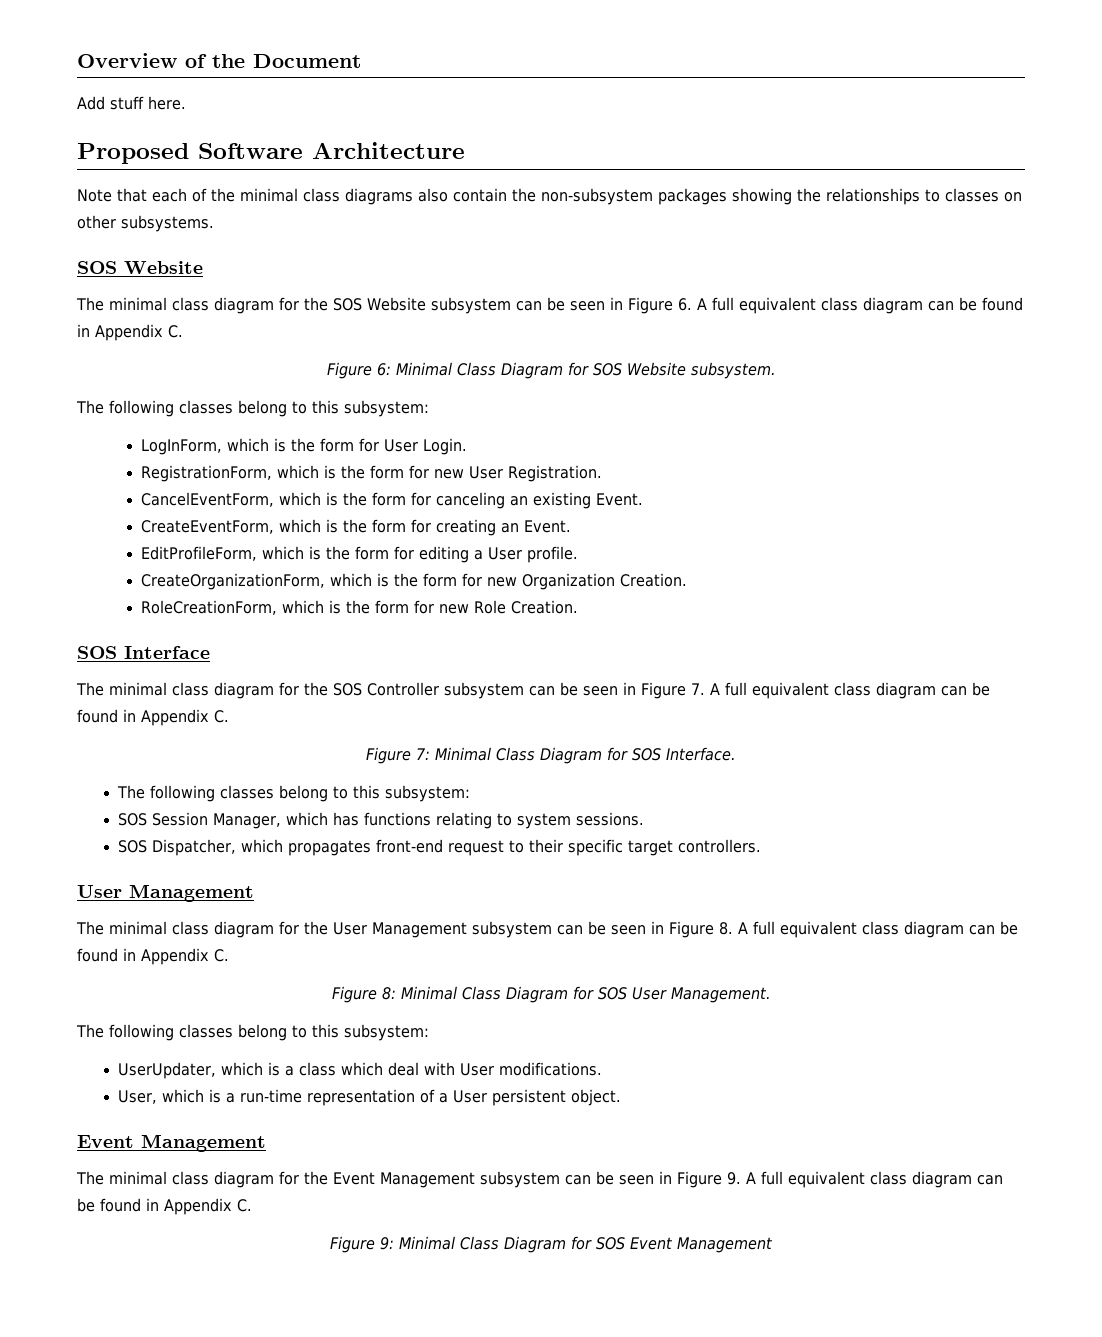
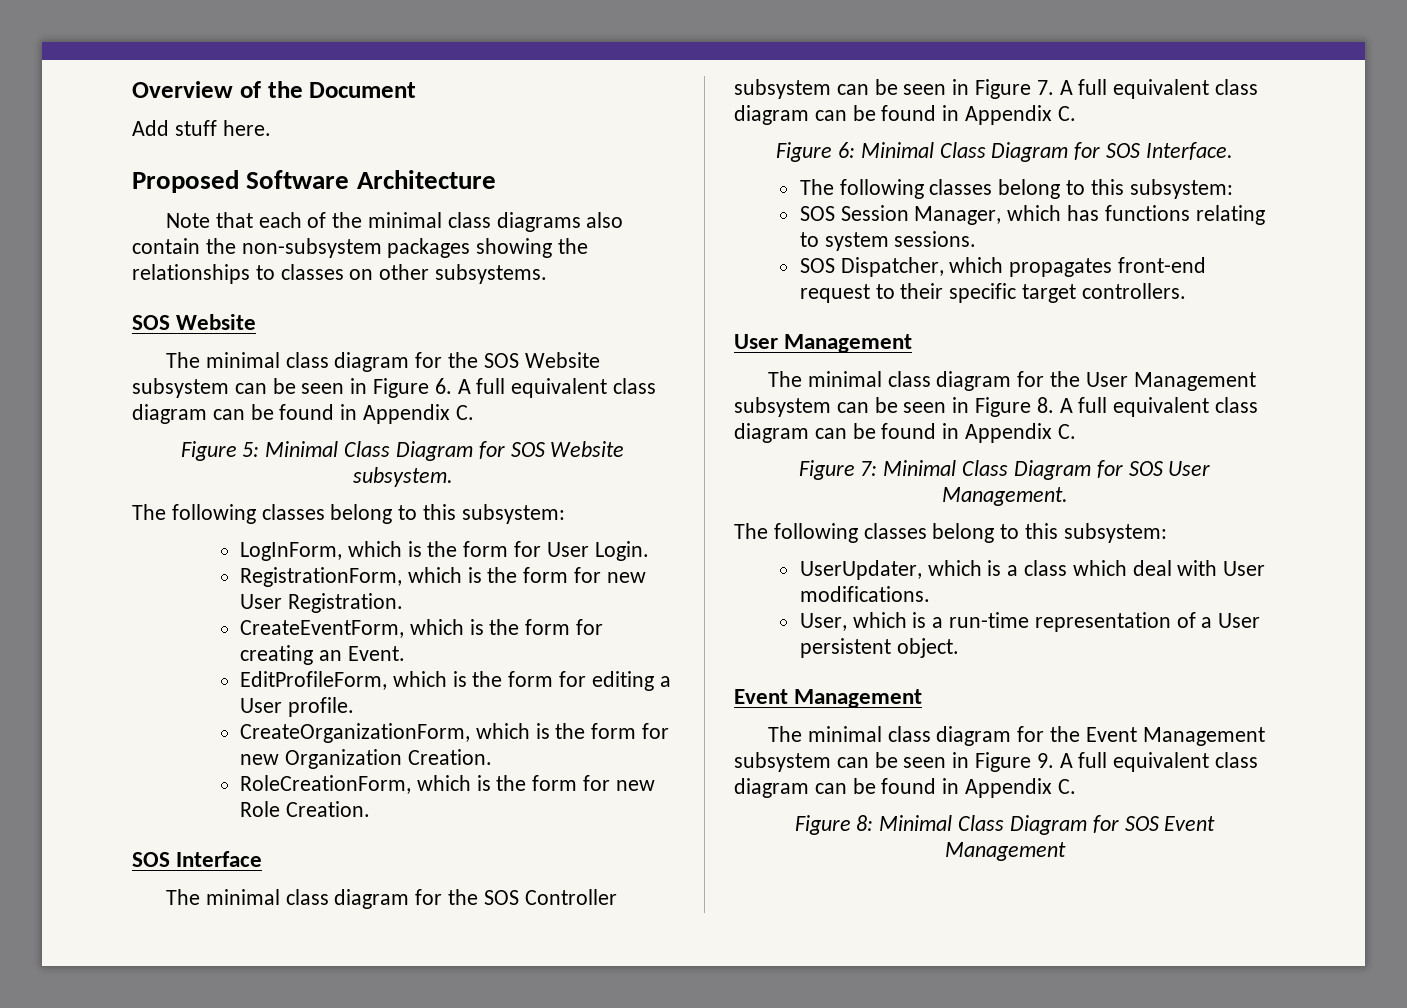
- Figure 6: Minimal Class Diagram for SOS Website subsystem.
+ Figure 5: Minimal Class Diagram for SOS Website subsystem.
- CancelEventForm, which is the form for canceling an existing Event.
- Figure 7: Minimal Class Diagram for SOS Interface.
+ Figure 6: Minimal Class Diagram for SOS Interface.
- Figure 8: Minimal Class Diagram for SOS User Management.
+ Figure 7: Minimal Class Diagram for SOS User Management.
- Figure 9: Minimal Class Diagram for SOS Event Management
+ Figure 8: Minimal Class Diagram for SOS Event Management

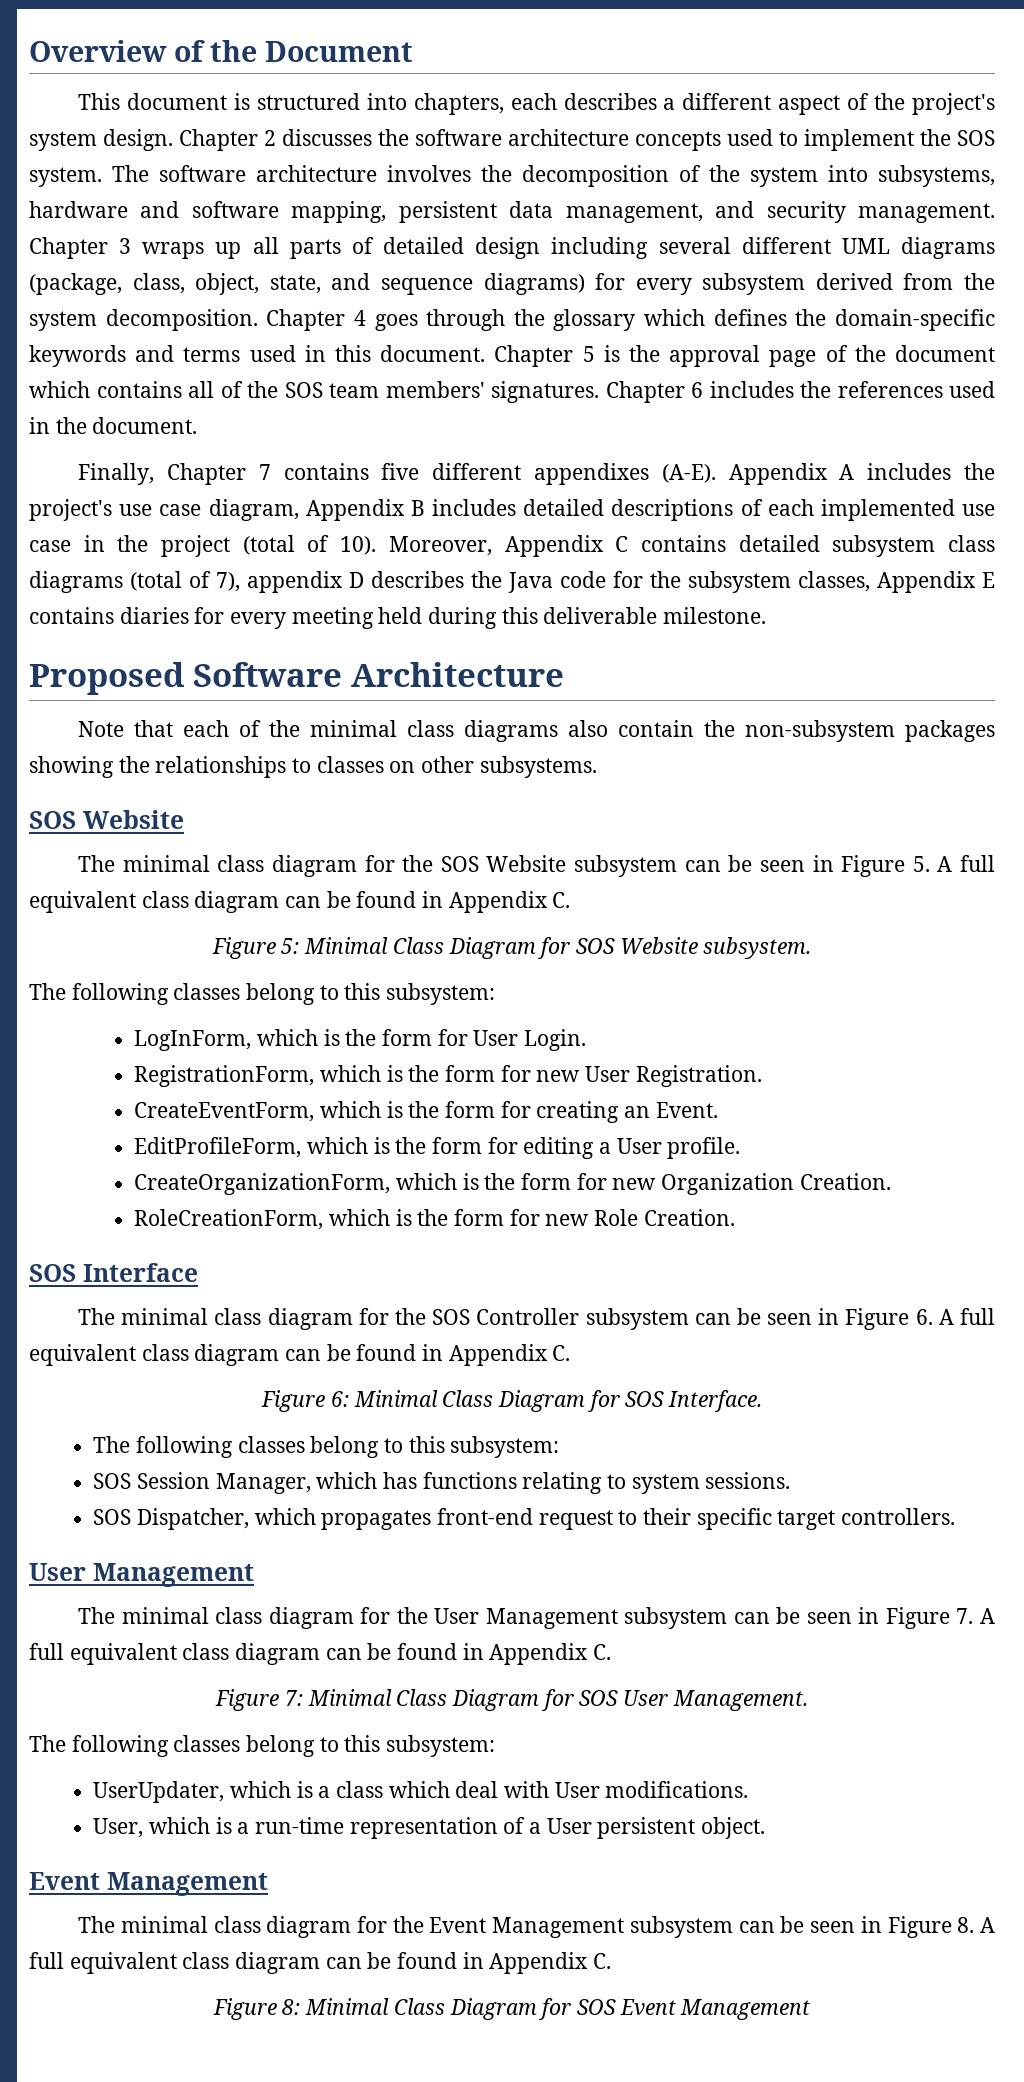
- Add stuff here.
+ This document is structured into chapters, each describes a different aspect of the project's system design. Chapter 2 discusses the software architecture concepts used to implement the SOS system. The software architecture involves the decomposition of the system into subsystems, hardware and software mapping, persistent data management, and security management. Chapter 3 wraps up all parts of detailed design including several different UML diagrams (package, class, object, state, and sequence diagrams) for every subsystem derived from the system decomposition. Chapter 4 goes through the glossary which defines the domain-specific keywords and terms used in this document. Chapter 5 is the approval page of the document which contains all of the SOS team members' signatures. Chapter 6 includes the references used in the document.
+ Finally, Chapter 7 contains five different appendixes (A-E). Appendix A includes the project's use case diagram, Appendix B includes detailed descriptions of each implemented use case in the project (total of 10). Moreover, Appendix C contains detailed subsystem class diagrams (total of 7), appendix D describes the Java code for the subsystem classes, Appendix E contains diaries for every meeting held during this deliverable milestone.
- The minimal class diagram for the SOS Website subsystem can be seen in Figure 6. A full equivalent class diagram can be found in Appendix C.
+ The minimal class diagram for the SOS Website subsystem can be seen in Figure 5. A full equivalent class diagram can be found in Appendix C.
- The minimal class diagram for the SOS Controller subsystem can be seen in Figure 7. A full equivalent class diagram can be found in Appendix C.
+ The minimal class diagram for the SOS Controller subsystem can be seen in Figure 6. A full equivalent class diagram can be found in Appendix C.
- The minimal class diagram for the User Management subsystem can be seen in Figure 8. A full equivalent class diagram can be found in Appendix C.
+ The minimal class diagram for the User Management subsystem can be seen in Figure 7. A full equivalent class diagram can be found in Appendix C.
- The minimal class diagram for the Event Management subsystem can be seen in Figure 9. A full equivalent class diagram can be found in Appendix C.
+ The minimal class diagram for the Event Management subsystem can be seen in Figure 8. A full equivalent class diagram can be found in Appendix C.

